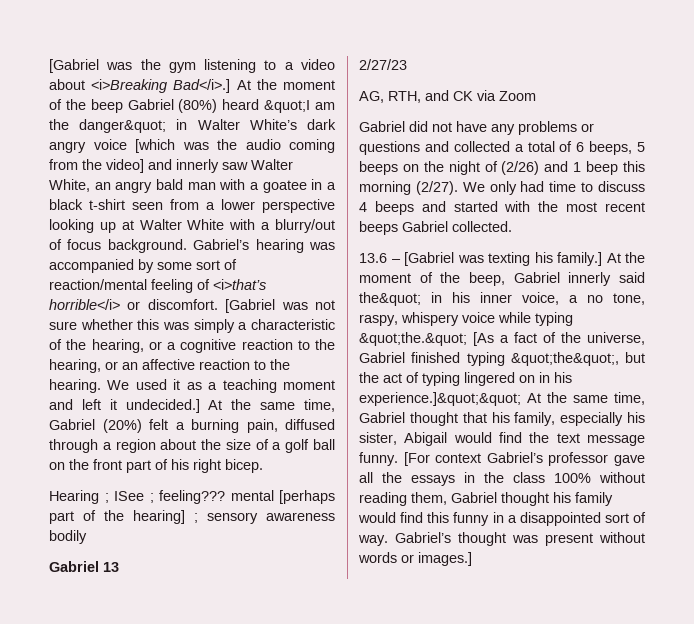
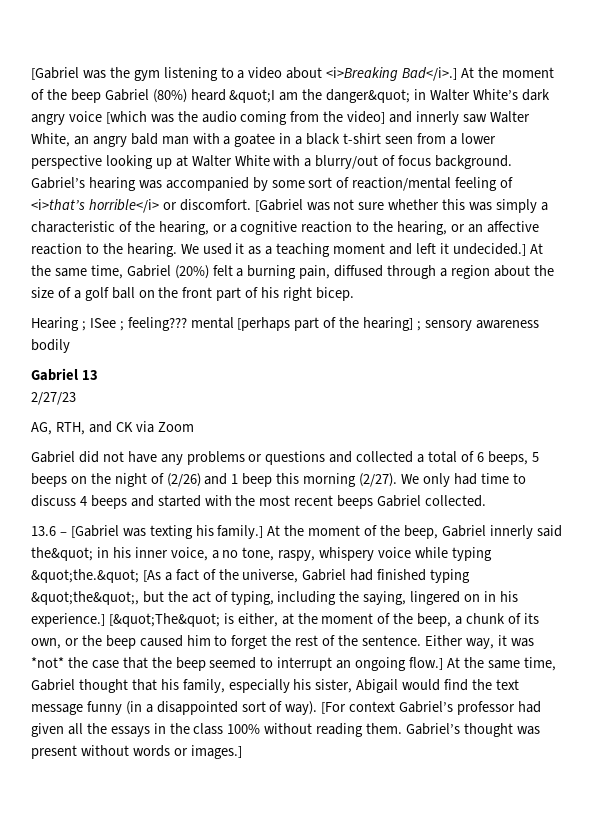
- At the moment of the beep, Gabriel innerly said the&quot; in his inner voice, a no tone, raspy, whispery voice while typing &quot;the.&quot; [As a fact of the universe, Gabriel finished typing &quot;the&quot;, but the act of typing lingered on in his experience.]&quot;&quot; At the same time, Gabriel thought that his family, especially his sister, Abigail would find the text message funny.
+ At the moment of the beep, Gabriel innerly said the&quot; in his inner voice, a no tone, raspy, whispery voice while typing &quot;the.&quot; [As a fact of the universe, Gabriel had finished typing &quot;the&quot;, but the act of typing, including the saying, lingered on in his experience.] [&quot;The&quot; is either, at the moment of the beep, a chunk of its own, or the beep caused him to forget the rest of the sentence. Either way, it was *not* the case that the beep seemed to interrupt an ongoing flow.] At the same time, Gabriel thought that his family, especially his sister, Abigail would find the text message funny (in a disappointed sort of way).
- [For context Gabriel’s professor gave all the essays in the class 100% without reading them, Gabriel thought his family would find this funny in a disappointed sort of way.
+ [For context Gabriel’s professor had given all the essays in the class 100% without reading them.

